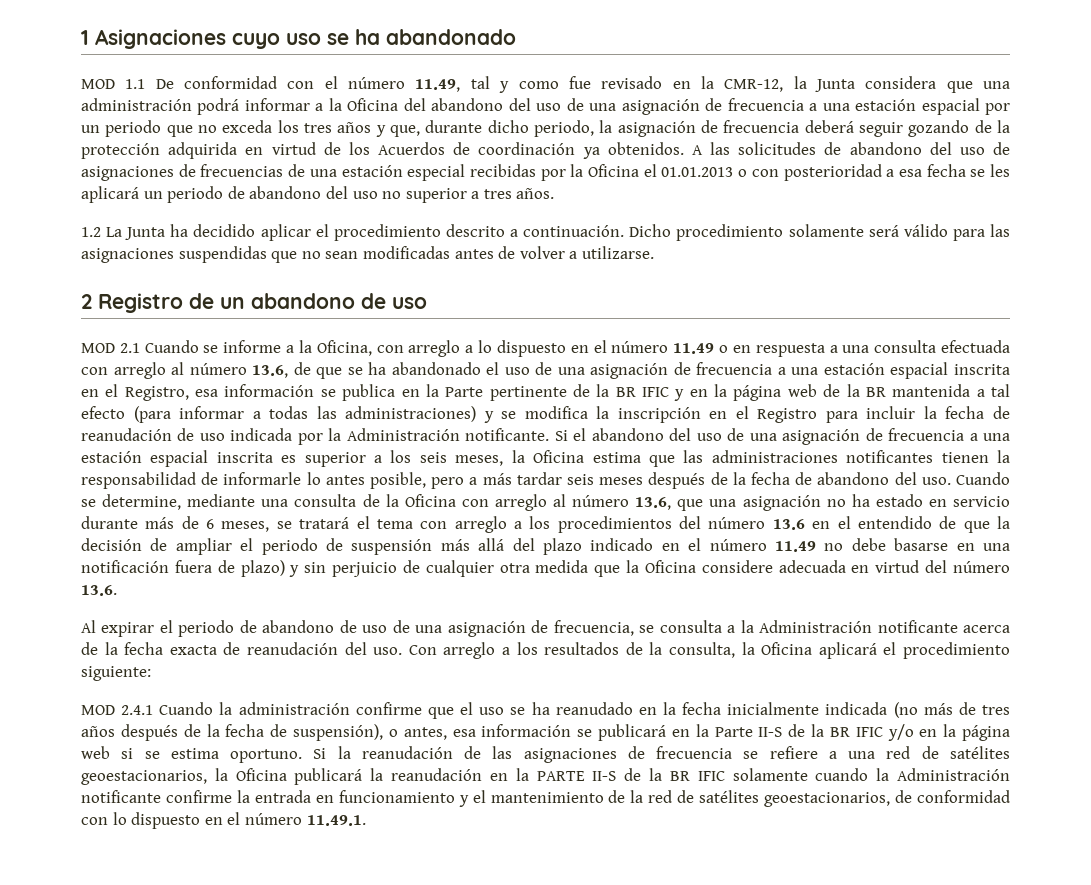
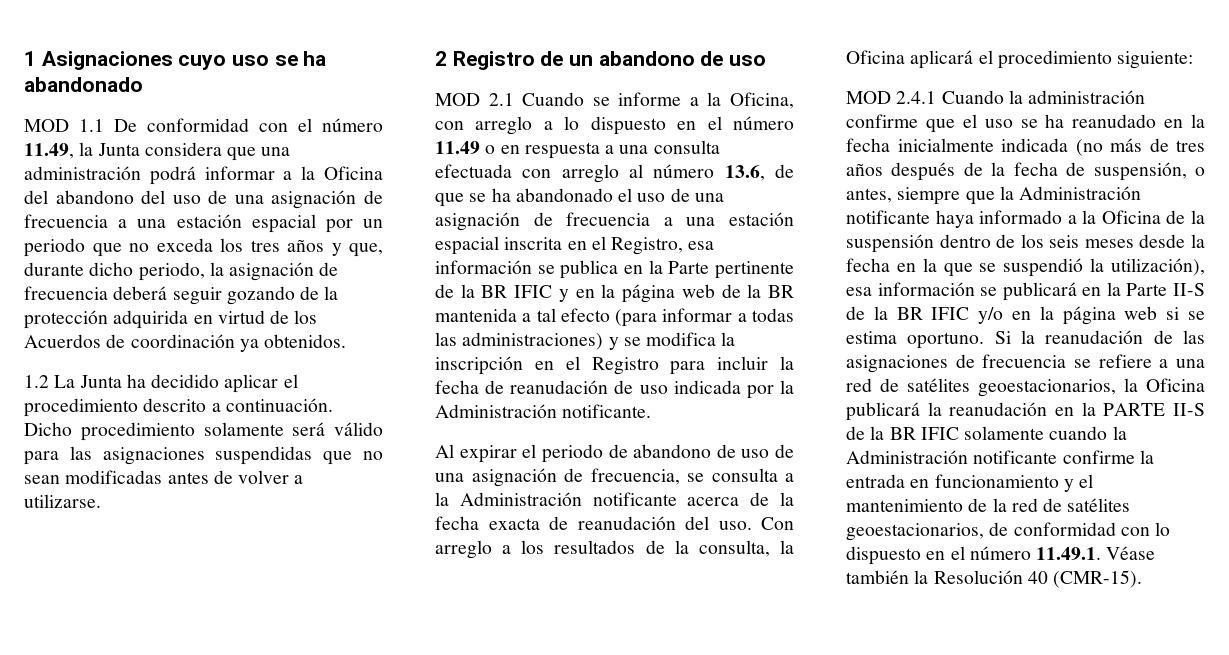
- MOD 1.1 De conformidad con el número 11.49, tal y como fue revisado en la CMR-12, la Junta considera que una administración podrá informar a la Oficina del abandono del uso de una asignación de frecuencia a una estación espacial por un periodo que no exceda los tres años y que, durante dicho periodo, la asignación de frecuencia deberá seguir gozando de la protección adquirida en virtud de los Acuerdos de coordinación ya obtenidos. A las solicitudes de abandono del uso de asignaciones de frecuencias de una estación especial recibidas por la Oficina el 01.01.2013 o con posterioridad a esa fecha se les aplicará un periodo de abandono del uso no superior a tres años.
+ MOD 1.1 De conformidad con el número 11.49, la Junta considera que una administración podrá informar a la Oficina del abandono del uso de una asignación de frecuencia a una estación espacial por un periodo que no exceda los tres años y que, durante dicho periodo, la asignación de frecuencia deberá seguir gozando de la protección adquirida en virtud de los Acuerdos de coordinación ya obtenidos.
- Si el abandono del uso de una asignación de frecuencia a una estación espacial inscrita es superior a los seis meses, la Oficina estima que las administraciones notificantes tienen la responsabilidad de informarle lo antes posible, pero a más tardar seis meses después de la fecha de abandono del uso. Cuando se determine, mediante una consulta de la Oficina con arreglo al número 13.6, que una asignación no ha estado en servicio durante más de 6 meses, se tratará el tema con arreglo a los procedimientos del número 13.6 en el entendido de que la decisión de ampliar el periodo de suspensión más allá del plazo indicado en el número 11.49 no debe basarse en una notificación fuera de plazo) y sin perjuicio de cualquier otra medida que la Oficina considere adecuada en virtud del número 13.6.
- MOD 2.4.1 Cuando la administración confirme que el uso se ha reanudado en la fecha inicialmente indicada (no más de tres años después de la fecha de suspensión), o antes, esa información se publicará en la Parte II-S de la BR IFIC y/o en la página web si se estima oportuno.
+ MOD 2.4.1 Cuando la administración confirme que el uso se ha reanudado en la fecha inicialmente indicada (no más de tres años después de la fecha de suspensión, o antes, siempre que la Administración notificante haya informado a la Oficina de la suspensión dentro de los seis meses desde la fecha en la que se suspendió la utilización), esa información se publicará en la Parte II-S de la BR IFIC y/o en la página web si se estima oportuno.
- Si la reanudación de las asignaciones de frecuencia se refiere a una red de satélites geoestacionarios, la Oficina publicará la reanudación en la PARTE II-S de la BR IFIC solamente cuando la Administración notificante confirme la entrada en funcionamiento y el mantenimiento de la red de satélites geoestacionarios, de conformidad con lo dispuesto en el número 11.49.1.
+ Si la reanudación de las asignaciones de frecuencia se refiere a una red de satélites geoestacionarios, la Oficina publicará la reanudación en la PARTE II-S de la BR IFIC solamente cuando la Administración notificante confirme la entrada en funcionamiento y el mantenimiento de la red de satélites geoestacionarios, de conformidad con lo dispuesto en el número 11.49.1. Véase también la Resolución 40 (CMR-15).

